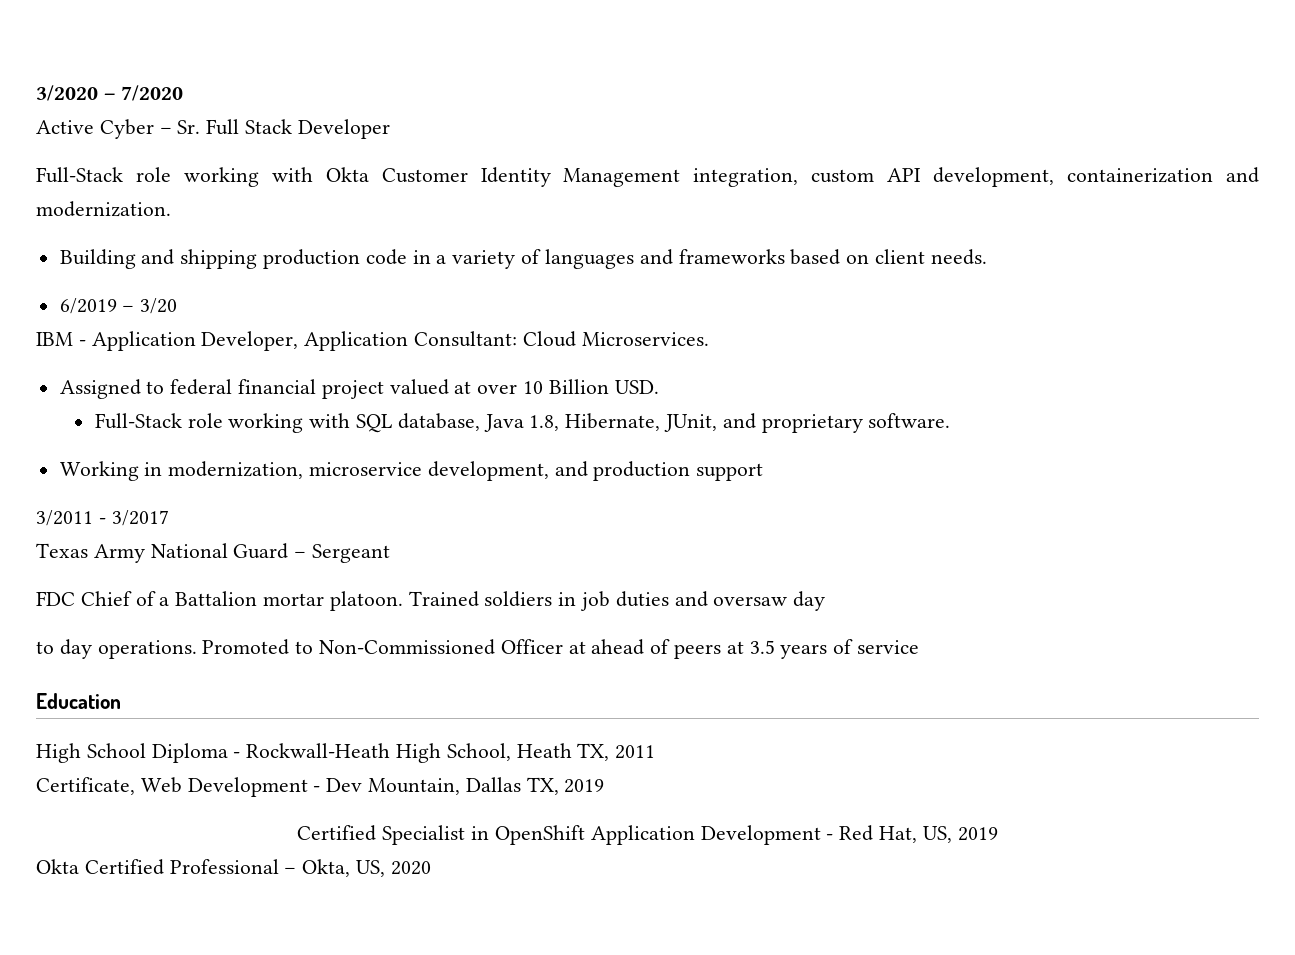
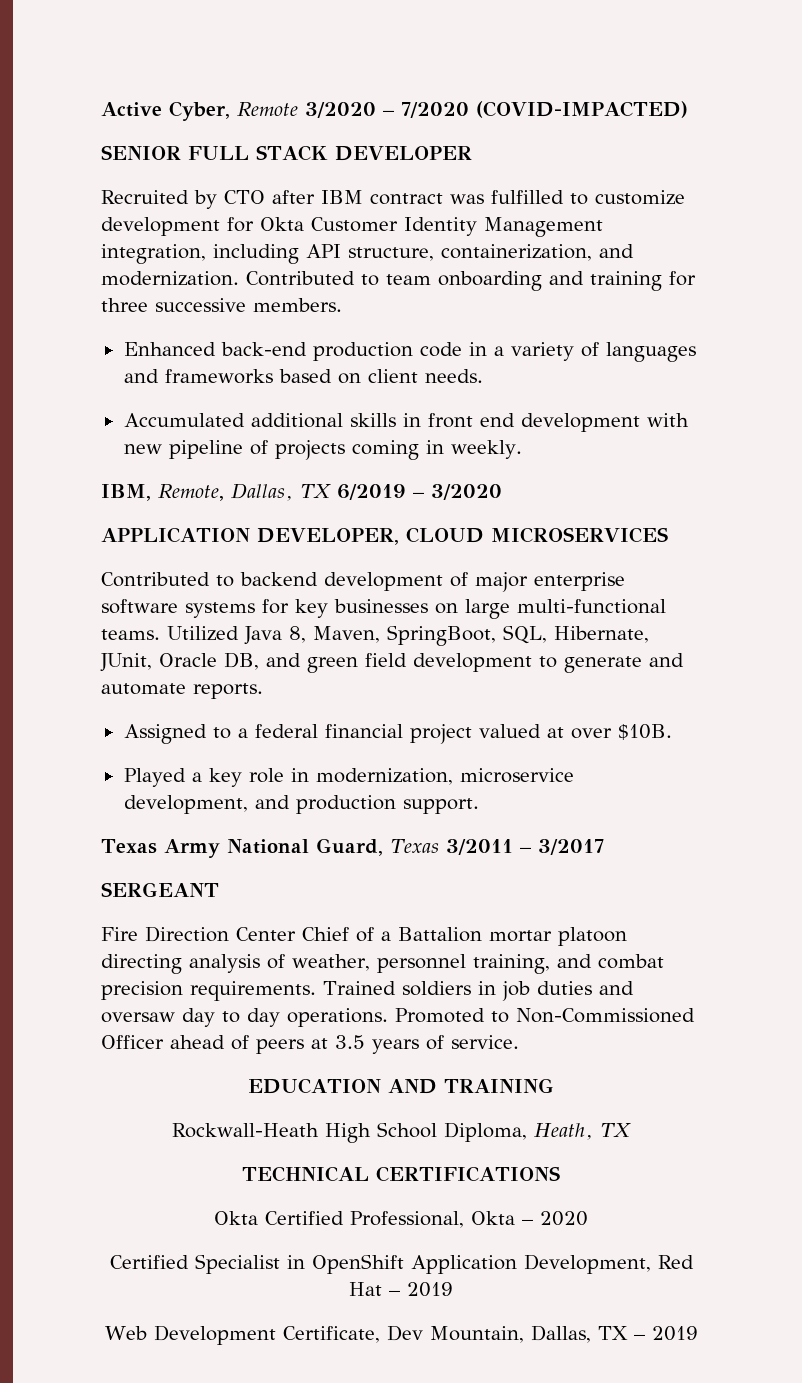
- 3/2020 – 7/2020
- Active Cyber – Sr. Full Stack Developer
- Full-Stack role working with Okta Customer Identity Management integration, custom API development, containerization and modernization.
- Building and shipping production code in a variety of languages and frameworks based on client needs.
+ Active Cyber, Remote 3/2020 – 7/2020 (COVID-IMPACTED)
+ SENIOR FULL STACK DEVELOPER
+ Recruited by CTO after IBM contract was fulfilled to customize development for Okta Customer Identity Management integration, including API structure, containerization, and modernization. Contributed to team onboarding and training for three successive members.
+ Enhanced back-end production code in a variety of languages and frameworks based on client needs.
- 6/2019 – 3/20
- IBM - Application Developer, Application Consultant: Cloud Microservices.
+ Accumulated additional skills in front end development with new pipeline of projects coming in weekly.
+ IBM, Remote, Dallas, TX 6/2019 – 3/2020
+ APPLICATION DEVELOPER, CLOUD MICROSERVICES
+ Contributed to backend development of major enterprise software systems for key businesses on large multi-functional teams. Utilized Java 8, Maven, SpringBoot, SQL, Hibernate, JUnit, Oracle DB, and green field development to generate and automate reports.
- Assigned to federal financial project valued at over 10 Billion USD.
- Full-Stack role working with SQL database, Java 1.8, Hibernate, JUnit, and proprietary software.
- Working in modernization, microservice development, and production support
- 3/2011 - 3/2017
- Texas Army National Guard – Sergeant
- FDC Chief of a Battalion mortar platoon.
+ Assigned to a federal financial project valued at over $10B.
+ Played a key role in modernization, microservice development, and production support.
+ Texas Army National Guard, Texas 3/2011 – 3/2017
+ SERGEANT
+ Fire Direction Center Chief of a Battalion mortar platoon directing analysis of weather, personnel training, and combat precision requirements.
- Trained soldiers in job duties and oversaw day
- to day operations.
+ Trained soldiers in job duties and oversaw day to day operations.
- Promoted to Non-Commissioned Officer at ahead of peers at 3.5 years of service
- Education
- High School Diploma - Rockwall-Heath High School, Heath TX, 2011
- Certificate, Web Development - Dev Mountain, Dallas TX, 2019
+ Promoted to Non-Commissioned Officer ahead of peers at 3.5 years of service.
+ EDUCATION AND TRAINING
+ Rockwall-Heath High School Diploma, Heath, TX
+ TECHNICAL CERTIFICATIONS
+ Okta Certified Professional, Okta – 2020
- Certified Specialist in OpenShift Application Development - Red Hat, US, 2019
- Okta Certified Professional – Okta, US, 2020
+ Certified Specialist in OpenShift Application Development, Red Hat – 2019
+ Web Development Certificate, Dev Mountain, Dallas, TX – 2019

